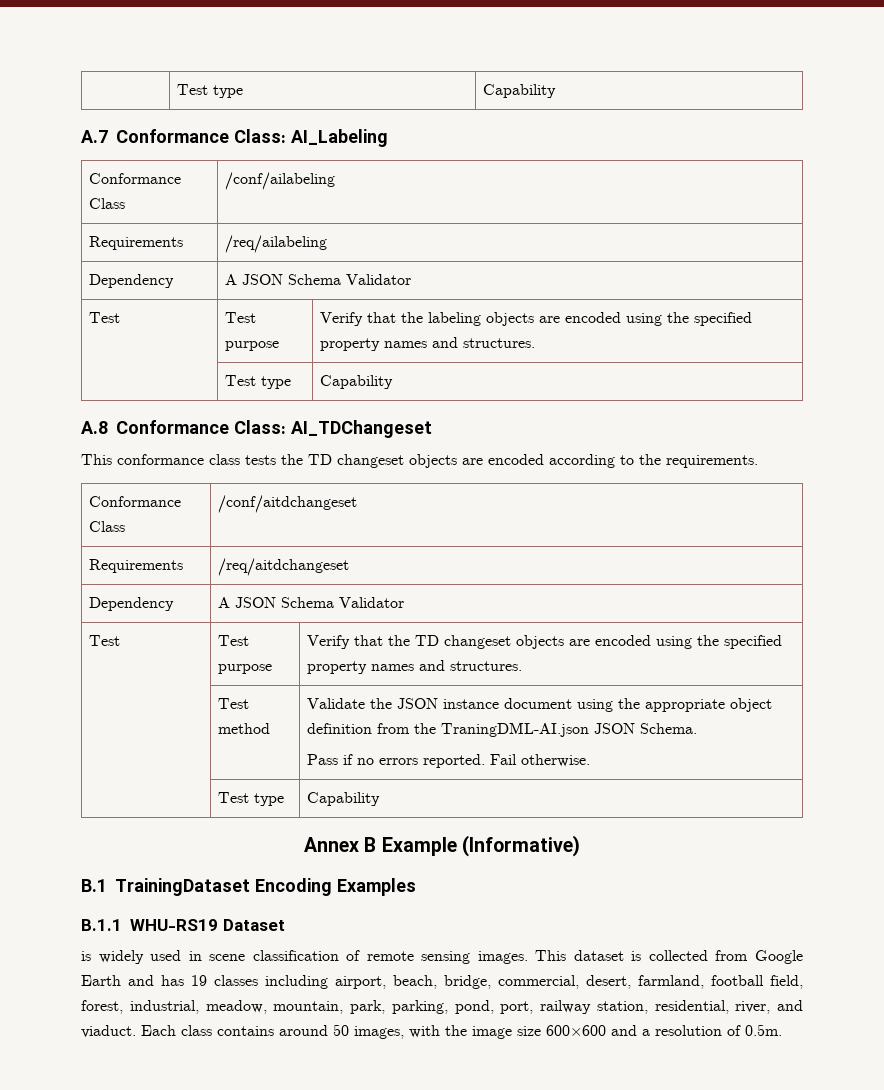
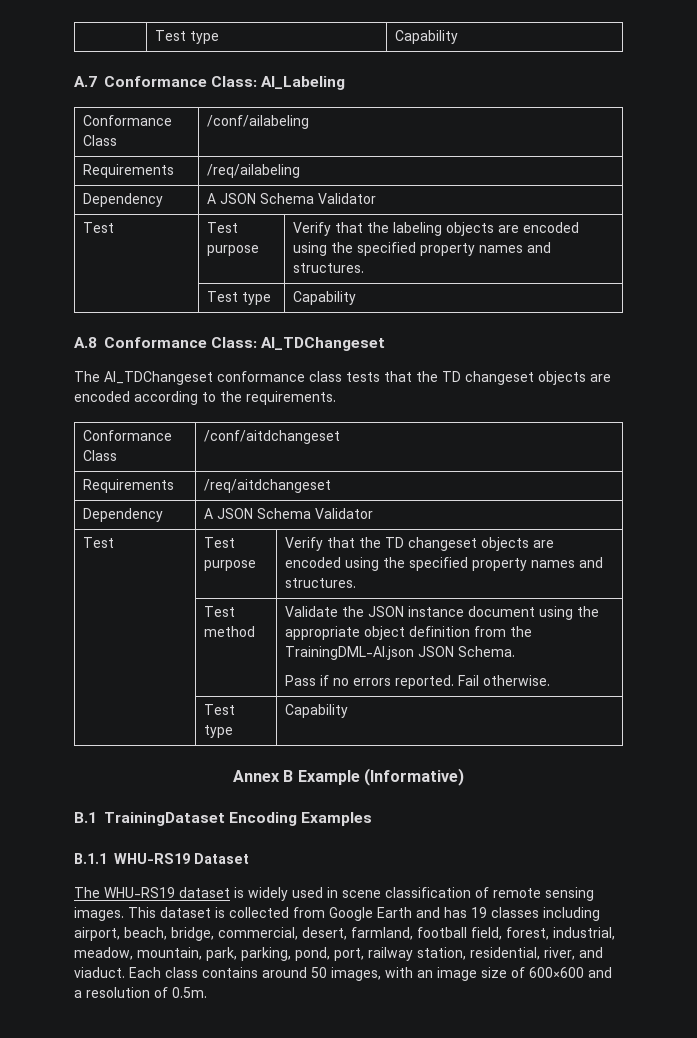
- This conformance class tests the TD changeset objects are encoded according to the requirements.
+ The AI_TDChangeset conformance class tests that the TD changeset objects are encoded according to the requirements.
- | Test method | Validate the JSON instance document using the appropriate object definition from the TraningDML-AI.json JSON Schema.
+ | Test method | Validate the JSON instance document using the appropriate object definition from the TrainingDML-AI.json JSON Schema.
- is widely used in scene classification of remote sensing images.
+ The WHU-RS19 dataset is widely used in scene classification of remote sensing images.
- Each class contains around 50 images, with the image size 600×600 and a resolution of 0.5m.
+ Each class contains around 50 images, with an image size of 600×600 and a resolution of 0.5m.

